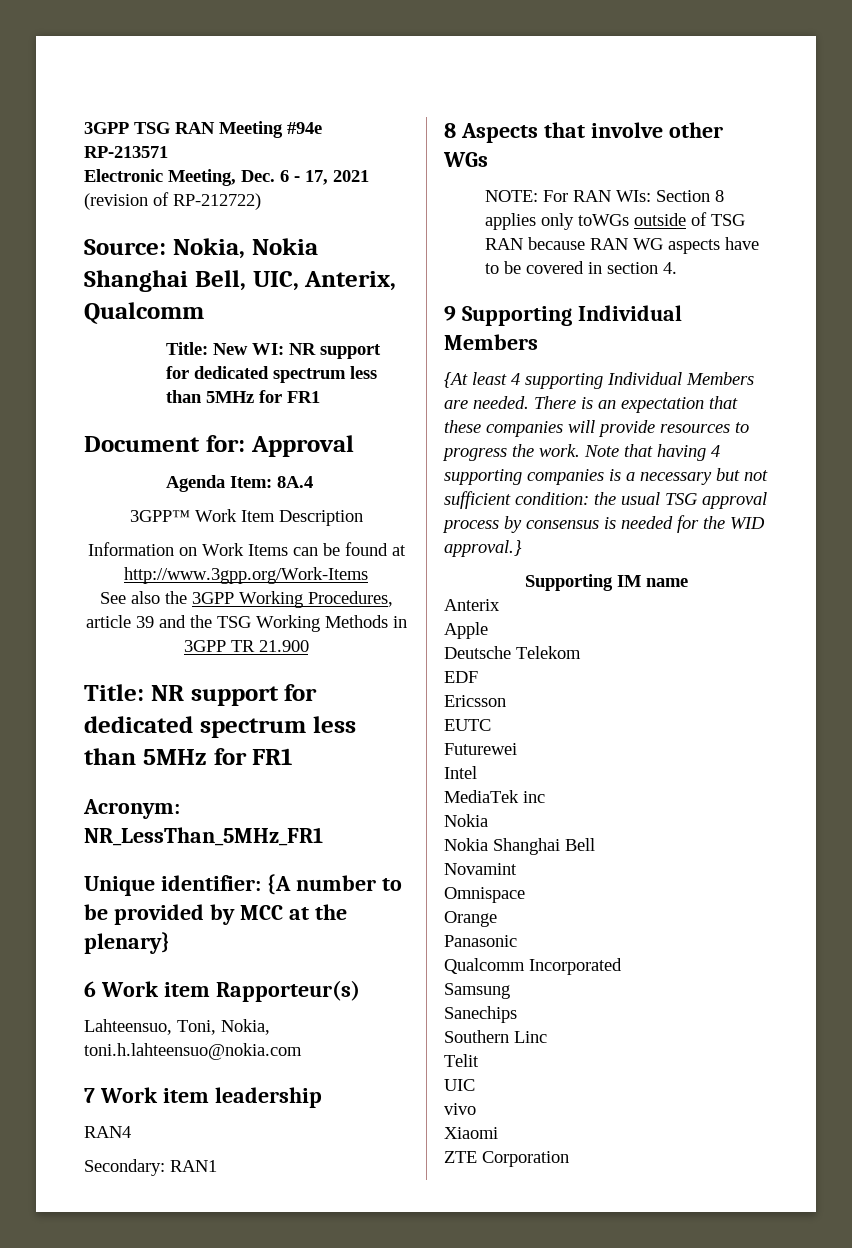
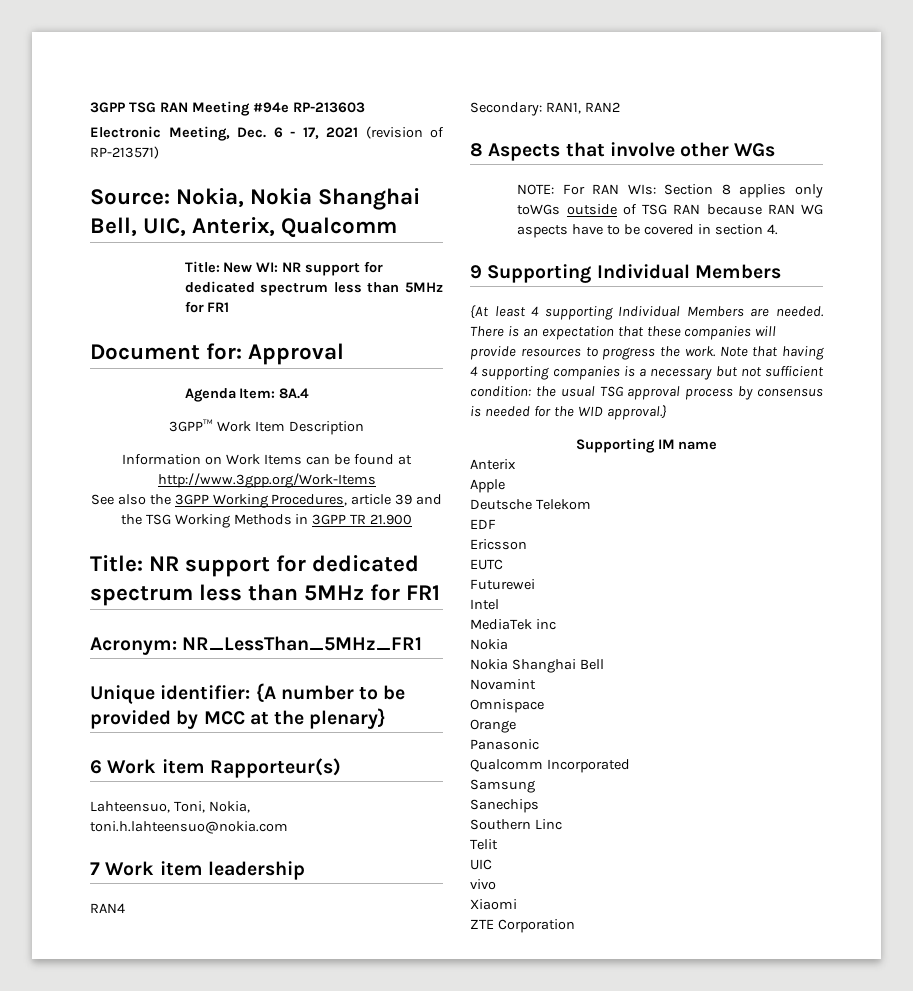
- 3GPP TSG RAN Meeting #94e RP-213571
+ 3GPP TSG RAN Meeting #94e RP-213603
- Electronic Meeting, Dec. 6 - 17, 2021 (revision of RP-212722)
+ Electronic Meeting, Dec. 6 - 17, 2021 (revision of RP-213571)
- Secondary: RAN1
+ Secondary: RAN1, RAN2

